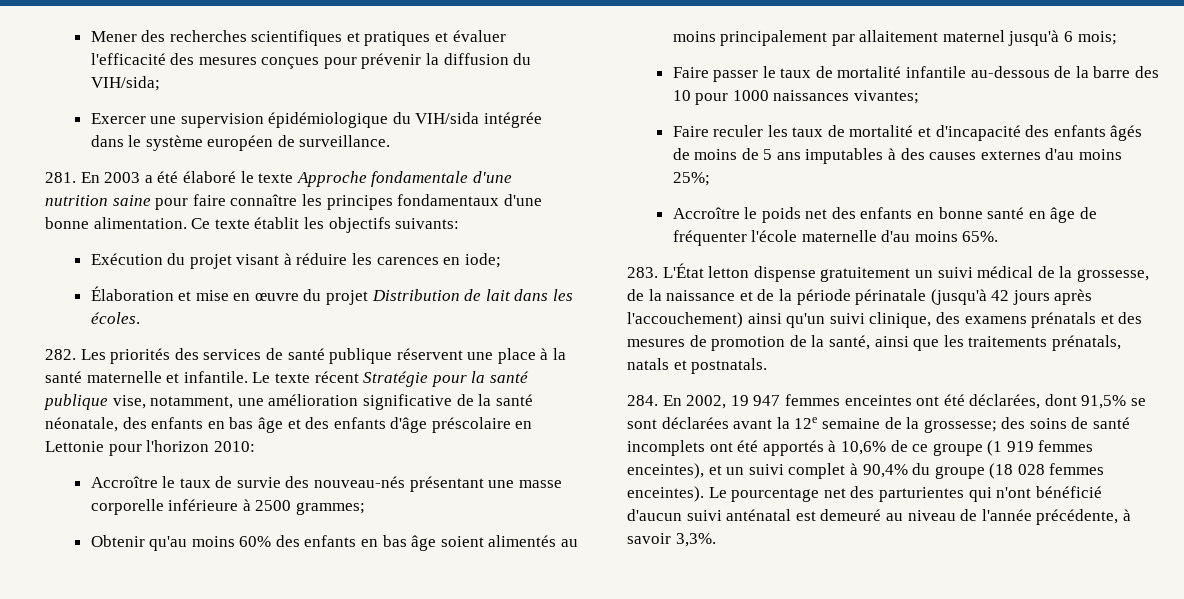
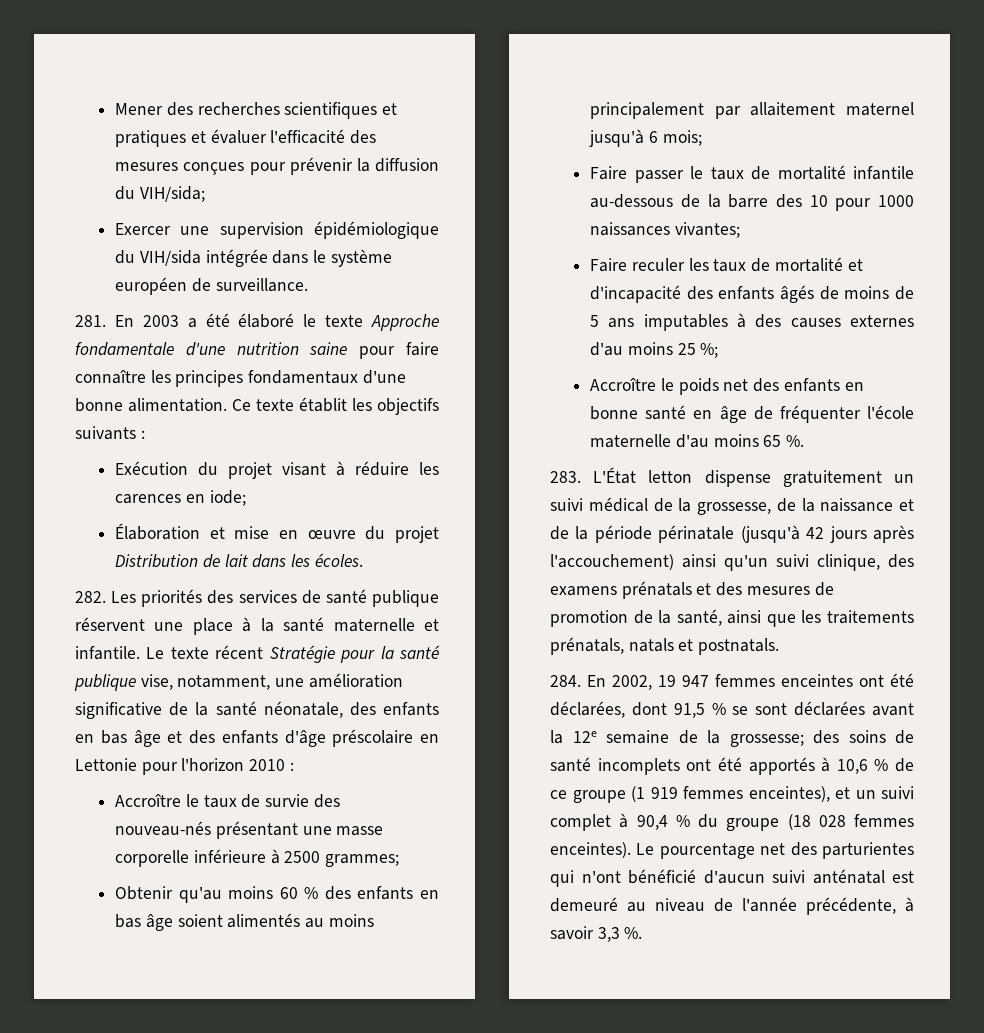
- Ce texte établit les objectifs suivants:
+ Ce texte établit les objectifs suivants :
- Le texte récent Stratégie pour la santé publique vise, notamment, une amélioration significative de la santé néonatale, des enfants en bas âge et des enfants d'âge préscolaire en Lettonie pour l'horizon 2010:
+ Le texte récent Stratégie pour la santé publique vise, notamment, une amélioration significative de la santé néonatale, des enfants en bas âge et des enfants d'âge préscolaire en Lettonie pour l'horizon 2010 :
- Obtenir qu'au moins 60% des enfants en bas âge soient alimentés au moins principalement par allaitement maternel jusqu'à 6 mois;
+ Obtenir qu'au moins 60 % des enfants en bas âge soient alimentés au moins principalement par allaitement maternel jusqu'à 6 mois;
- Faire reculer les taux de mortalité et d'incapacité des enfants âgés de moins de 5 ans imputables à des causes externes d'au moins 25%;
+ Faire reculer les taux de mortalité et d'incapacité des enfants âgés de moins de 5 ans imputables à des causes externes d'au moins 25 %;
- Accroître le poids net des enfants en bonne santé en âge de fréquenter l'école maternelle d'au moins 65%.
+ Accroître le poids net des enfants en bonne santé en âge de fréquenter l'école maternelle d'au moins 65 %.
- 284. En 2002, 19 947 femmes enceintes ont été déclarées, dont 91,5% se sont déclarées avant la 12e semaine de la grossesse; des soins de santé incomplets ont été apportés à 10,6% de ce groupe (1 919 femmes enceintes), et un suivi complet à 90,4% du groupe (18 028 femmes enceintes).
+ 284. En 2002, 19 947 femmes enceintes ont été déclarées, dont 91,5 % se sont déclarées avant la 12e semaine de la grossesse; des soins de santé incomplets ont été apportés à 10,6 % de ce groupe (1 919 femmes enceintes), et un suivi complet à 90,4 % du groupe (18 028 femmes enceintes).
- Le pourcentage net des parturientes qui n'ont bénéficié d'aucun suivi anténatal est demeuré au niveau de l'année précédente, à savoir 3,3%.
+ Le pourcentage net des parturientes qui n'ont bénéficié d'aucun suivi anténatal est demeuré au niveau de l'année précédente, à savoir 3,3 %.

